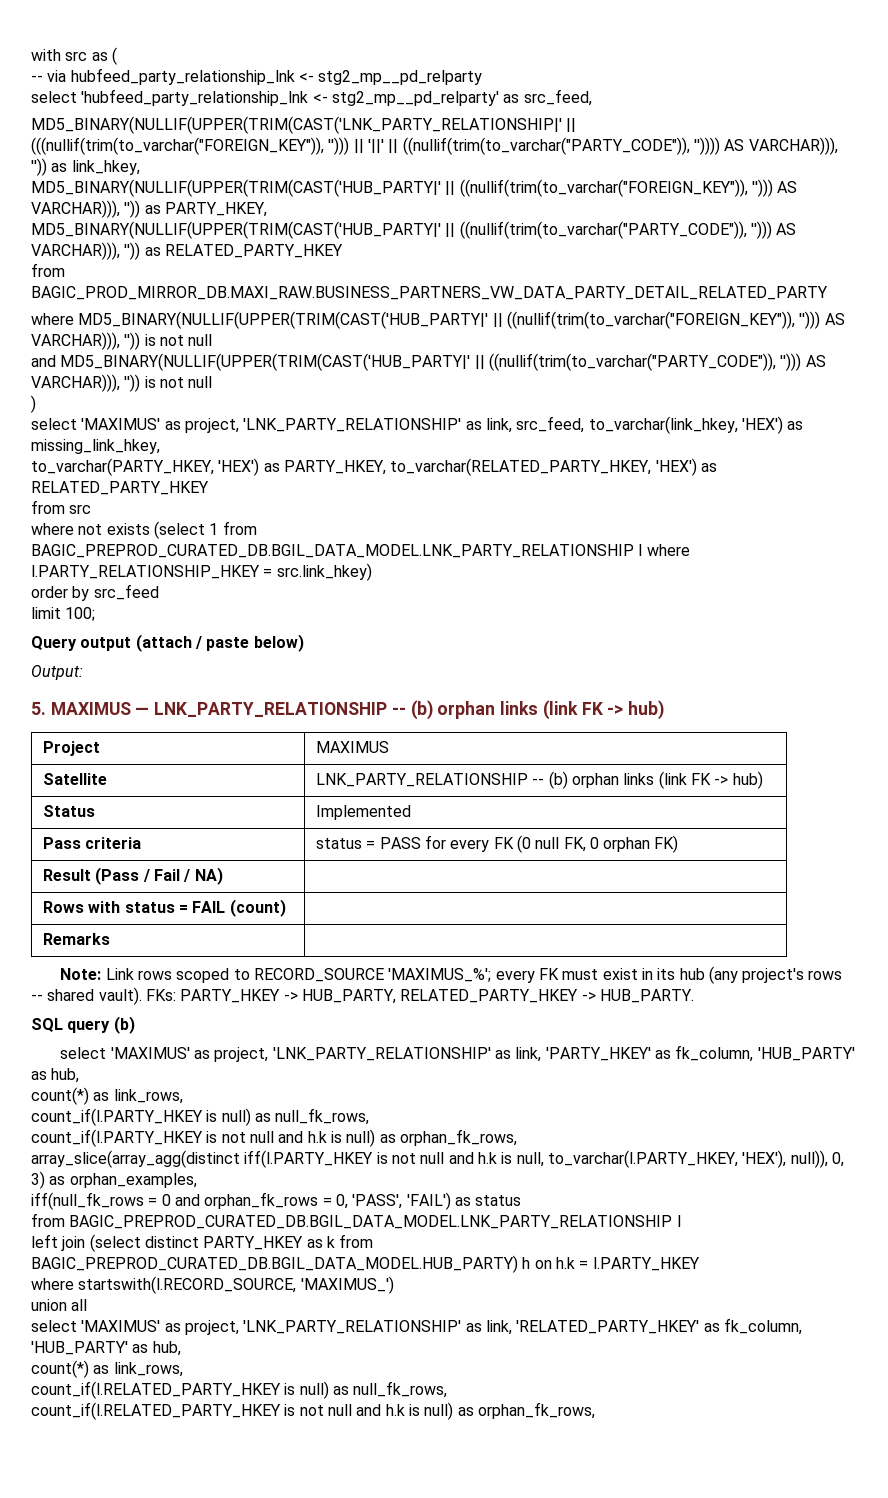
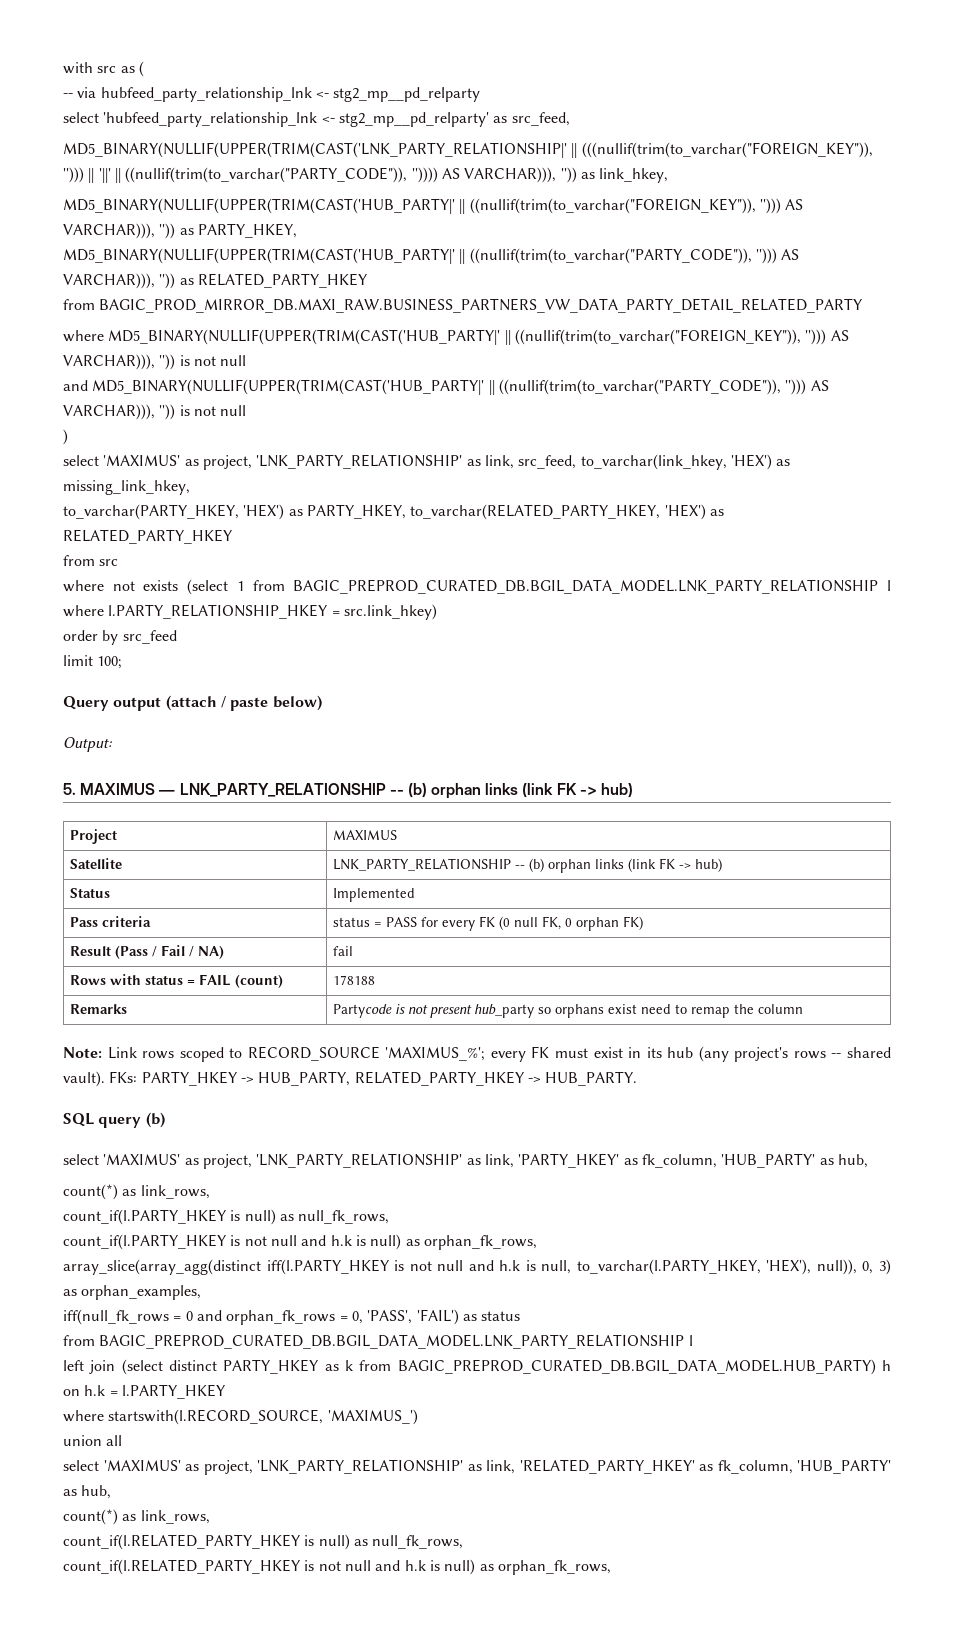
- Result (Pass / Fail / NA) |
+ Result (Pass / Fail / NA) | fail
- Rows with status = FAIL (count) |
+ Rows with status = FAIL (count) | 178188
- Remarks |
+ Remarks | Partycode is not present hub_party so orphans exist need to remap the column

